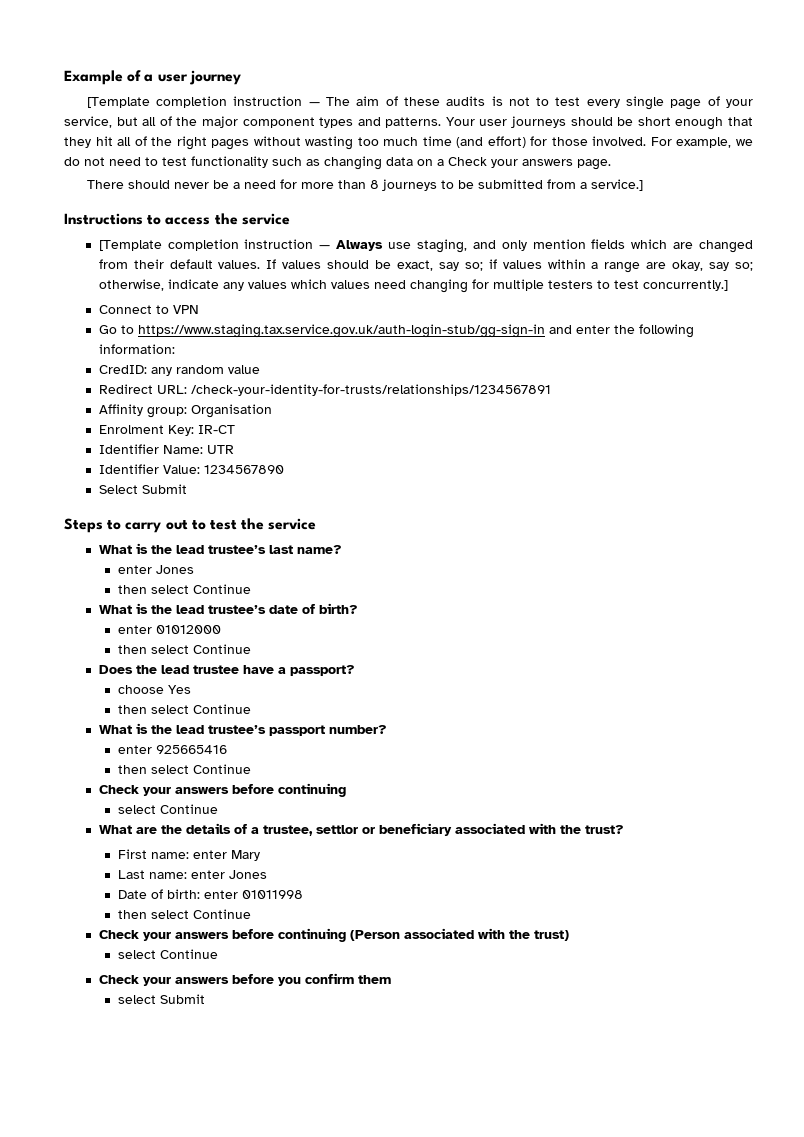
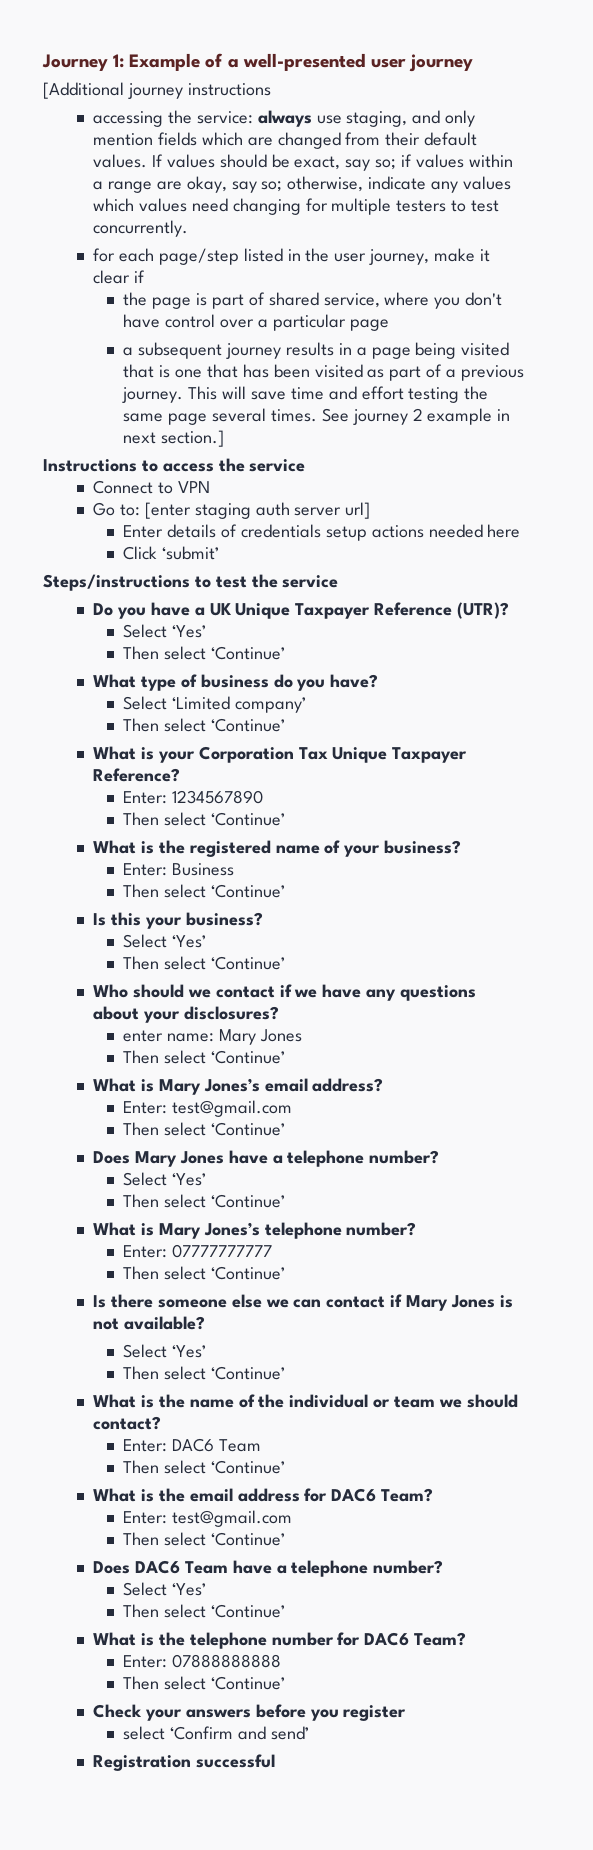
- Example of a user journey
+ Journey 1: Example of a well-presented user journey
- [Template completion instruction — The aim of these audits is not to test every single page of your service, but all of the major component types and patterns. Your user journeys should be short enough that they hit all of the right pages without wasting too much time (and effort) for those involved. For example, we do not need to test functionality such as changing data on a Check your answers page.
- There should never be a need for more than 8 journeys to be submitted from a service.]
- Instructions to access the service
- [Template completion instruction — Always use staging, and only mention fields which are changed from their default values.
+ [Additional journey instructions
+ accessing the service: always use staging, and only mention fields which are changed from their default values.
- If values should be exact, say so; if values within a range are okay, say so; otherwise, indicate any values which values need changing for multiple testers to test concurrently.]
+ If values should be exact, say so; if values within a range are okay, say so; otherwise, indicate any values which values need changing for multiple testers to test concurrently.
+ for each page/step listed in the user journey, make it clear if
+ the page is part of shared service, where you don't have control over a particular page
+ a subsequent journey results in a page being visited that is one that has been visited as part of a previous journey. This will save time and effort testing the same page several times. See journey 2 example in next section.]
+ Instructions to access the service
  Connect to VPN
- Go to https://www.staging.tax.service.gov.uk/auth-login-stub/gg-sign-in and enter the following information:
- CredID: any random value
- Redirect URL: /check-your-identity-for-trusts/relationships/1234567891
- Affinity group: Organisation
- Enrolment Key: IR-CT
- Identifier Name: UTR
- Identifier Value: 1234567890
- Select Submit
- Steps to carry out to test the service
- What is the lead trustee’s last name?
- enter Jones
- then select Continue
- What is the lead trustee’s date of birth?
- enter 01012000
- then select Continue
- Does the lead trustee have a passport?
- choose Yes
- then select Continue
- What is the lead trustee’s passport number?
- enter 925665416
- then select Continue
- Check your answers before continuing
- select Continue
- What are the details of a trustee, settlor or beneficiary associated with the trust?
- First name: enter Mary
- Last name: enter Jones
- Date of birth: enter 01011998
- then select Continue
- Check your answers before continuing (Person associated with the trust)
- select Continue
+ Go to: [enter staging auth server url]
+ Enter details of credentials setup actions needed here
+ Click ‘submit’
+ Steps/instructions to test the service
+ Do you have a UK Unique Taxpayer Reference (UTR)?
+ Select ‘Yes’
+ Then select ‘Continue’
+ What type of business do you have?
+ Select ‘Limited company’
+ Then select ‘Continue’
+ What is your Corporation Tax Unique Taxpayer Reference?
+ Enter: 1234567890
+ Then select ‘Continue’
+ What is the registered name of your business?
+ Enter: Business
+ Then select ‘Continue’
+ Is this your business?
+ Select ‘Yes’
+ Then select ‘Continue’
+ Who should we contact if we have any questions about your disclosures?
+ enter name: Mary Jones
+ Then select ‘Continue’
+ What is Mary Jones’s email address?
+ Enter: test@gmail.com
+ Then select ‘Continue’
+ Does Mary Jones have a telephone number?
+ Select ‘Yes’
+ Then select ‘Continue’
+ What is Mary Jones’s telephone number?
+ Enter: 07777777777
+ Then select ‘Continue’
+ Is there someone else we can contact if Mary Jones is not available?
+ Select ‘Yes’
+ Then select ‘Continue’
+ What is the name of the individual or team we should contact?
+ Enter: DAC6 Team
+ Then select ‘Continue’
+ What is the email address for DAC6 Team?
+ Enter: test@gmail.com
+ Then select ‘Continue’
+ Does DAC6 Team have a telephone number?
+ Select ‘Yes’
+ Then select ‘Continue’
+ What is the telephone number for DAC6 Team?
+ Enter: 07888888888
+ Then select ‘Continue’
- Check your answers before you confirm them
- select Submit
+ Check your answers before you register
+ select ‘Confirm and send’
+ Registration successful

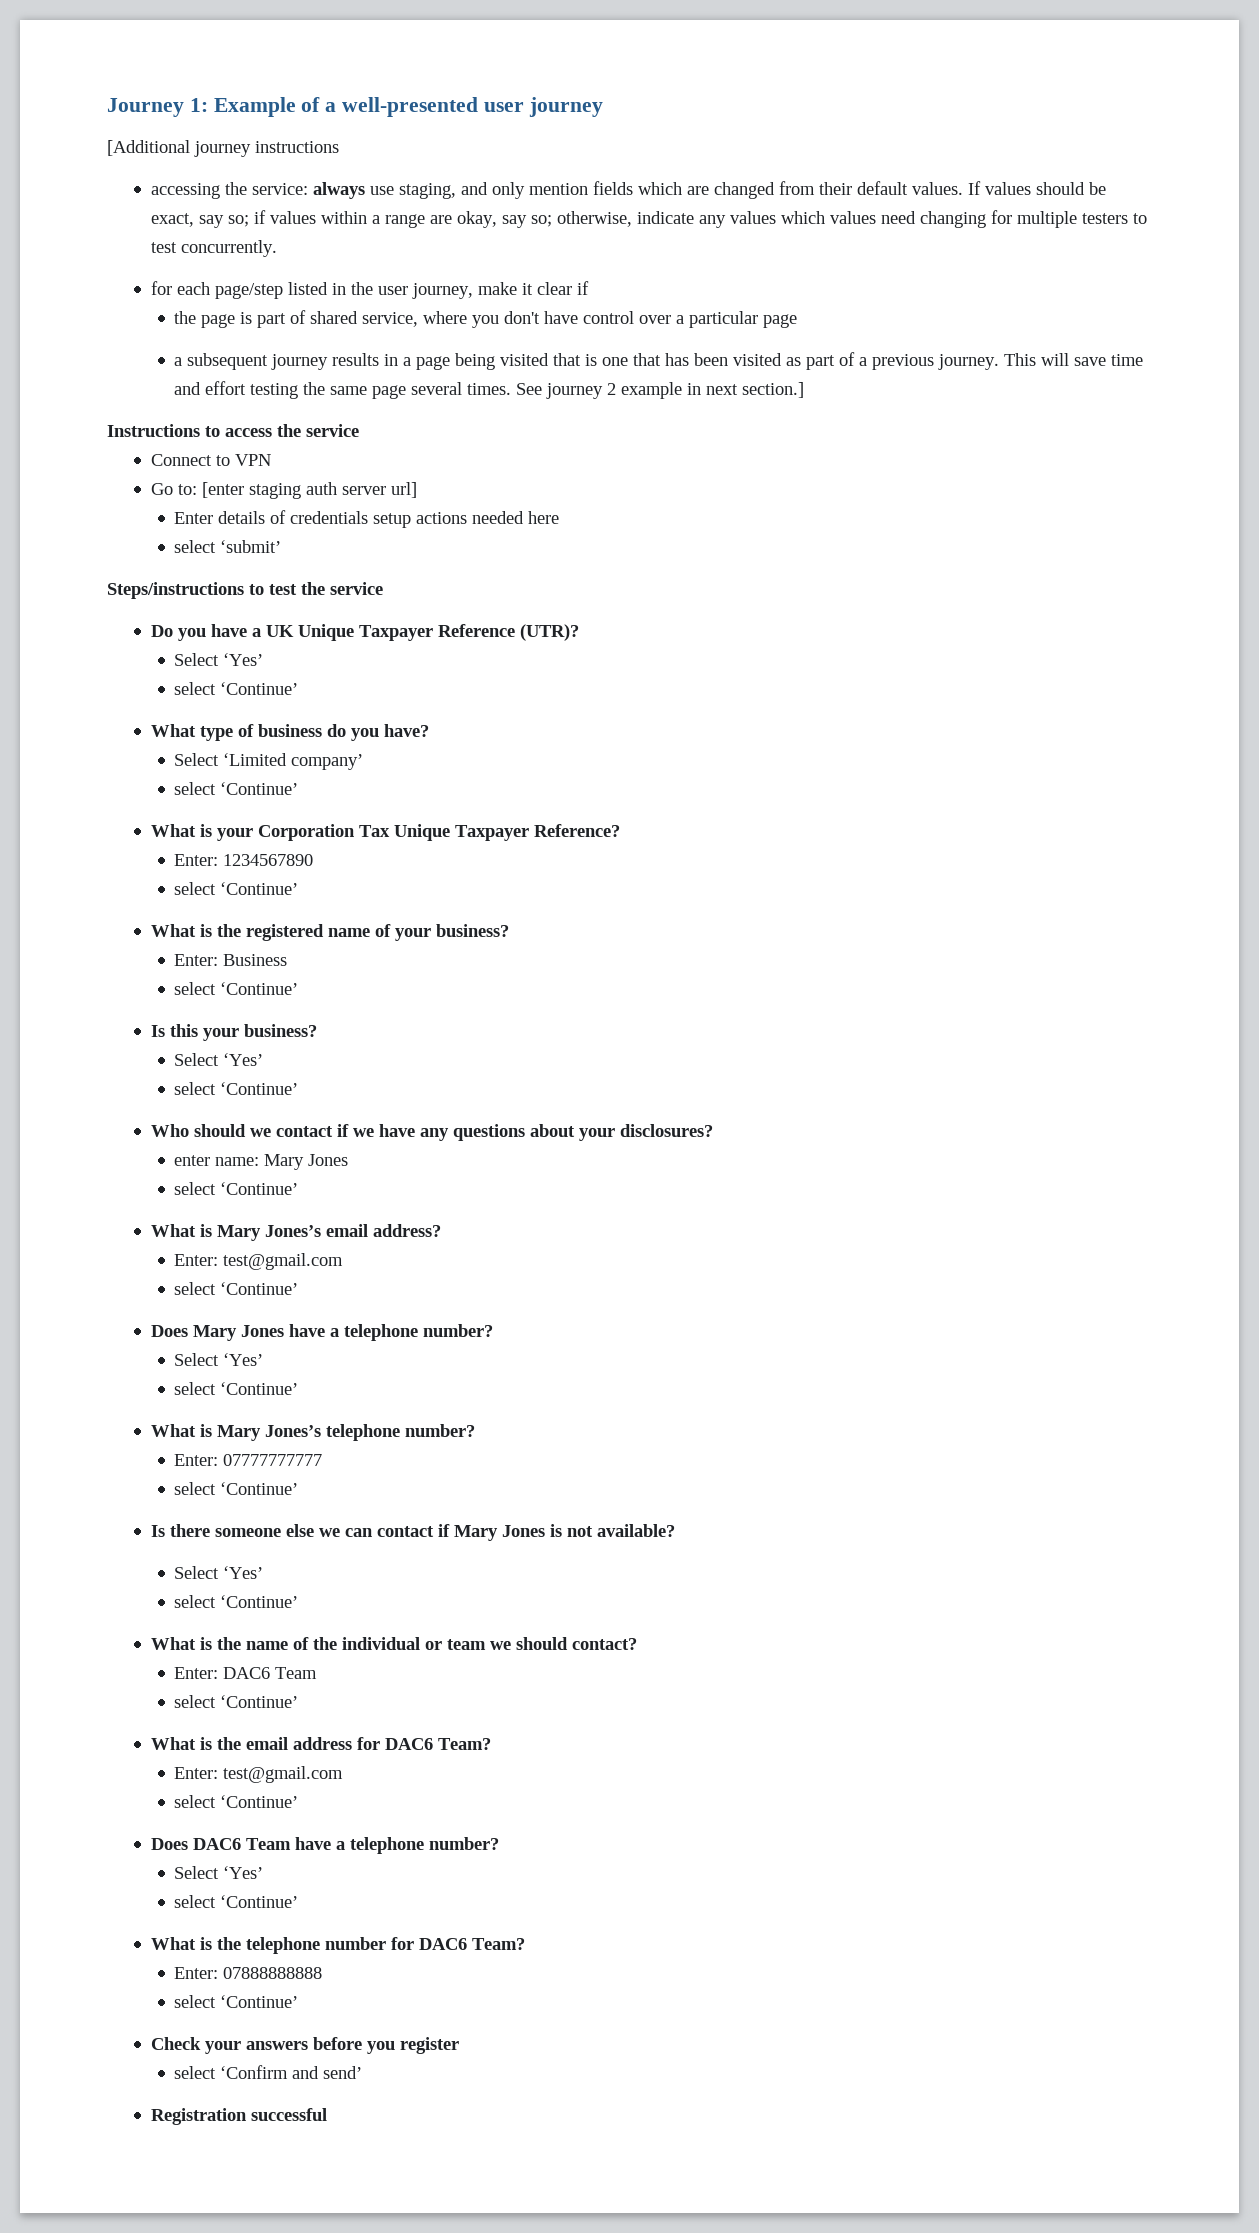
- Click ‘submit’
+ select ‘submit’
  Do you have a UK Unique Taxpayer Reference (UTR)?
  Select ‘Yes’
- Then select ‘Continue’
+ select ‘Continue’
  Select ‘Limited company’
- Then select ‘Continue’
+ select ‘Continue’
  Enter: 1234567890
- Then select ‘Continue’
+ select ‘Continue’
  Enter: Business
- Then select ‘Continue’
+ select ‘Continue’
  Is this your business?
  Select ‘Yes’
- Then select ‘Continue’
+ select ‘Continue’
  enter name: Mary Jones
- Then select ‘Continue’
+ select ‘Continue’
  What is Mary Jones’s email address?
  Enter: test@gmail.com
- Then select ‘Continue’
+ select ‘Continue’
  Does Mary Jones have a telephone number?
  Select ‘Yes’
- Then select ‘Continue’
+ select ‘Continue’
  Enter: 07777777777
- Then select ‘Continue’
+ select ‘Continue’
  Is there someone else we can contact if Mary Jones is not available?
  Select ‘Yes’
- Then select ‘Continue’
+ select ‘Continue’
  Enter: DAC6 Team
- Then select ‘Continue’
+ select ‘Continue’
  What is the email address for DAC6 Team?
  Enter: test@gmail.com
- Then select ‘Continue’
+ select ‘Continue’
  Does DAC6 Team have a telephone number?
  Select ‘Yes’
- Then select ‘Continue’
+ select ‘Continue’
  Enter: 07888888888
- Then select ‘Continue’
+ select ‘Continue’

